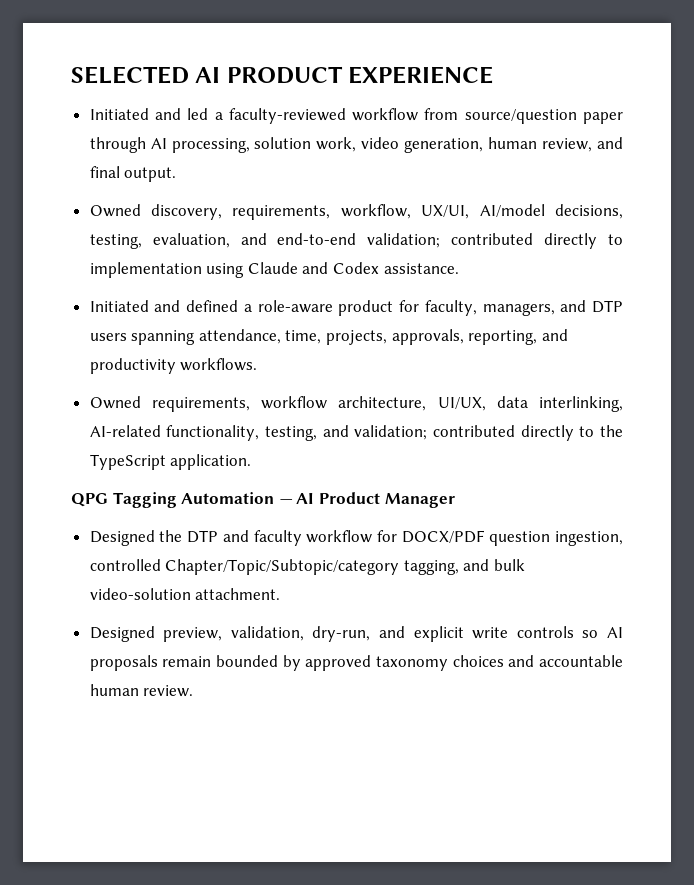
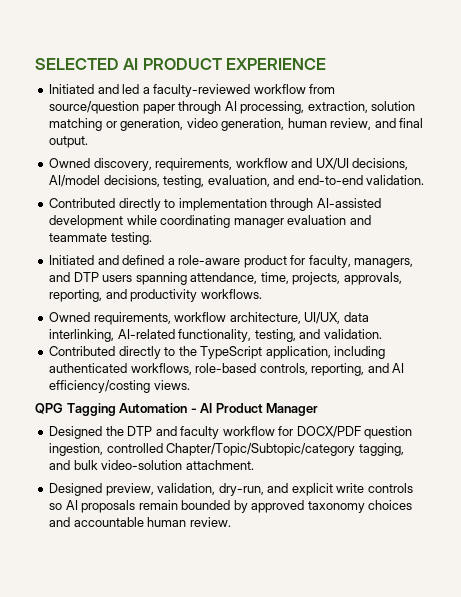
- Initiated and led a faculty-reviewed workflow from source/question paper through AI processing, solution work, video generation, human review, and final output.
+ Initiated and led a faculty-reviewed workflow from source/question paper through AI processing, extraction, solution matching or generation, video generation, human review, and final output.
- Owned discovery, requirements, workflow, UX/UI, AI/model decisions, testing, evaluation, and end-to-end validation; contributed directly to implementation using Claude and Codex assistance.
+ Owned discovery, requirements, workflow and UX/UI decisions, AI/model decisions, testing, evaluation, and end-to-end validation.
+ Contributed directly to implementation through AI-assisted development while coordinating manager evaluation and teammate testing.
- Owned requirements, workflow architecture, UI/UX, data interlinking, AI-related functionality, testing, and validation; contributed directly to the TypeScript application.
+ Owned requirements, workflow architecture, UI/UX, data interlinking, AI-related functionality, testing, and validation.
+ Contributed directly to the TypeScript application, including authenticated workflows, role-based controls, reporting, and AI efficiency/costing views.
- QPG Tagging Automation — AI Product Manager
+ QPG Tagging Automation - AI Product Manager

